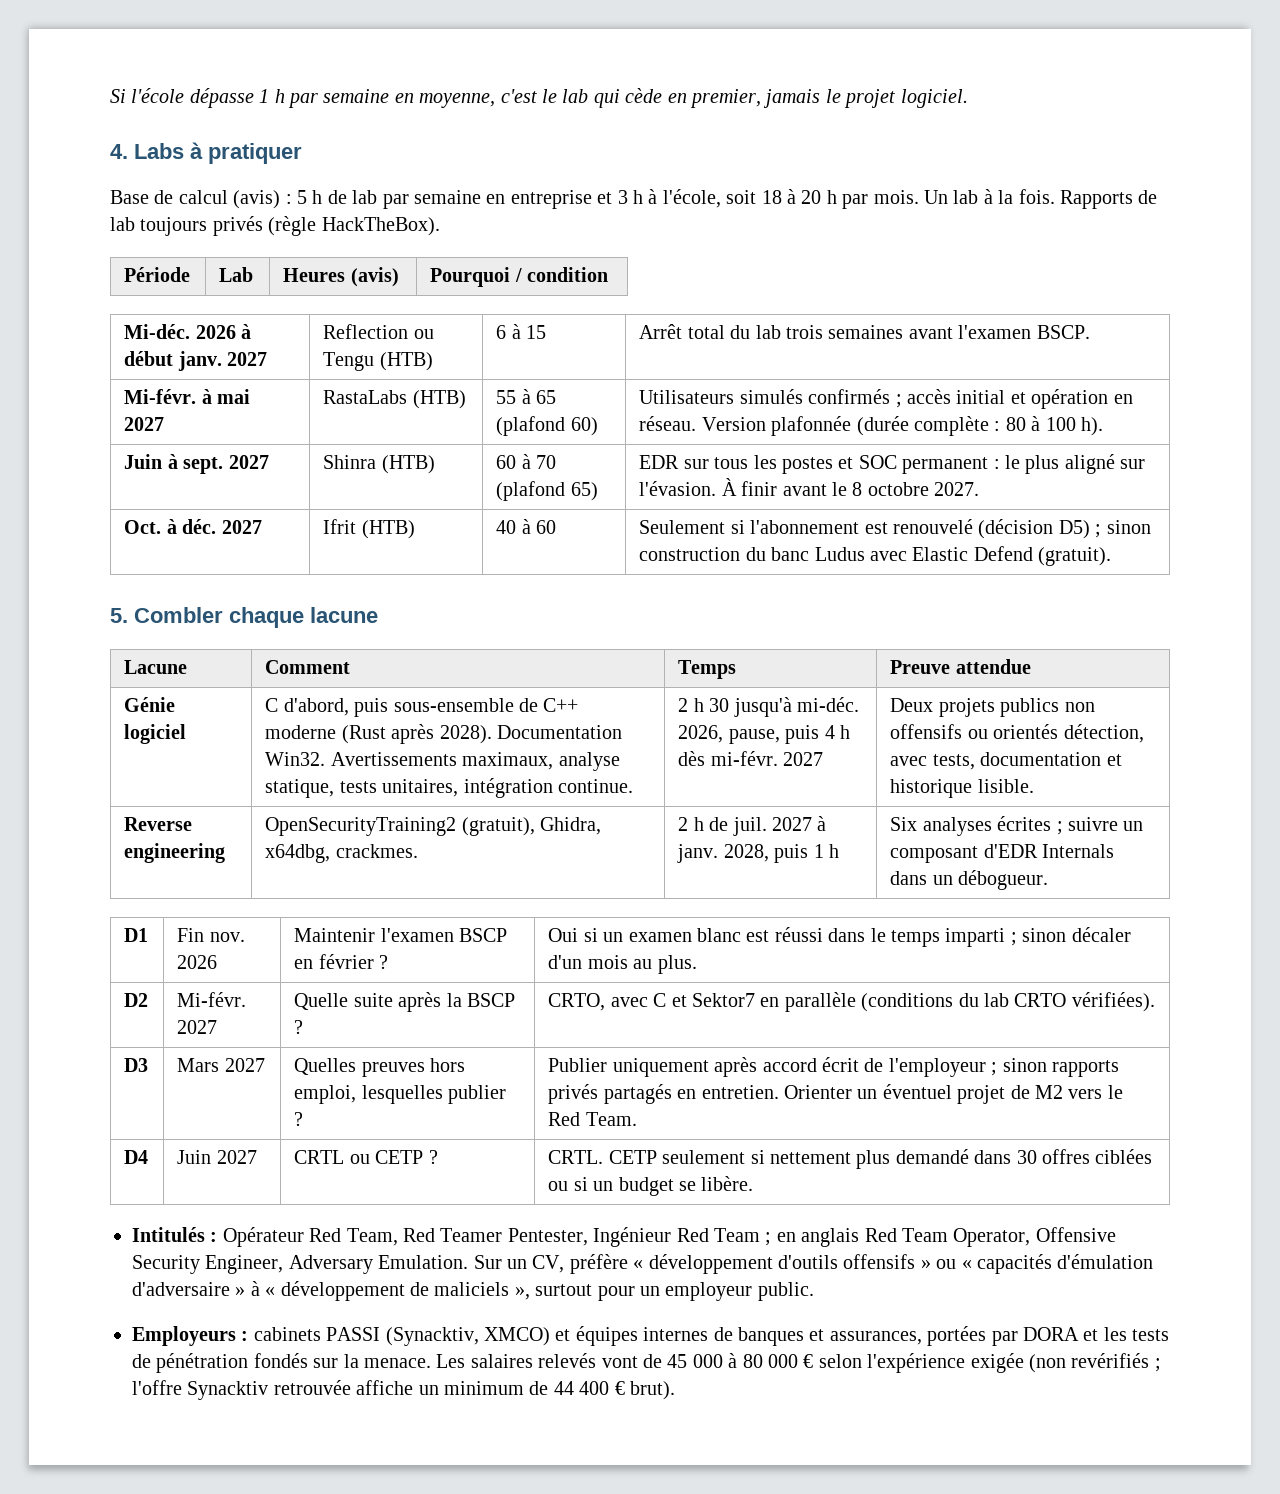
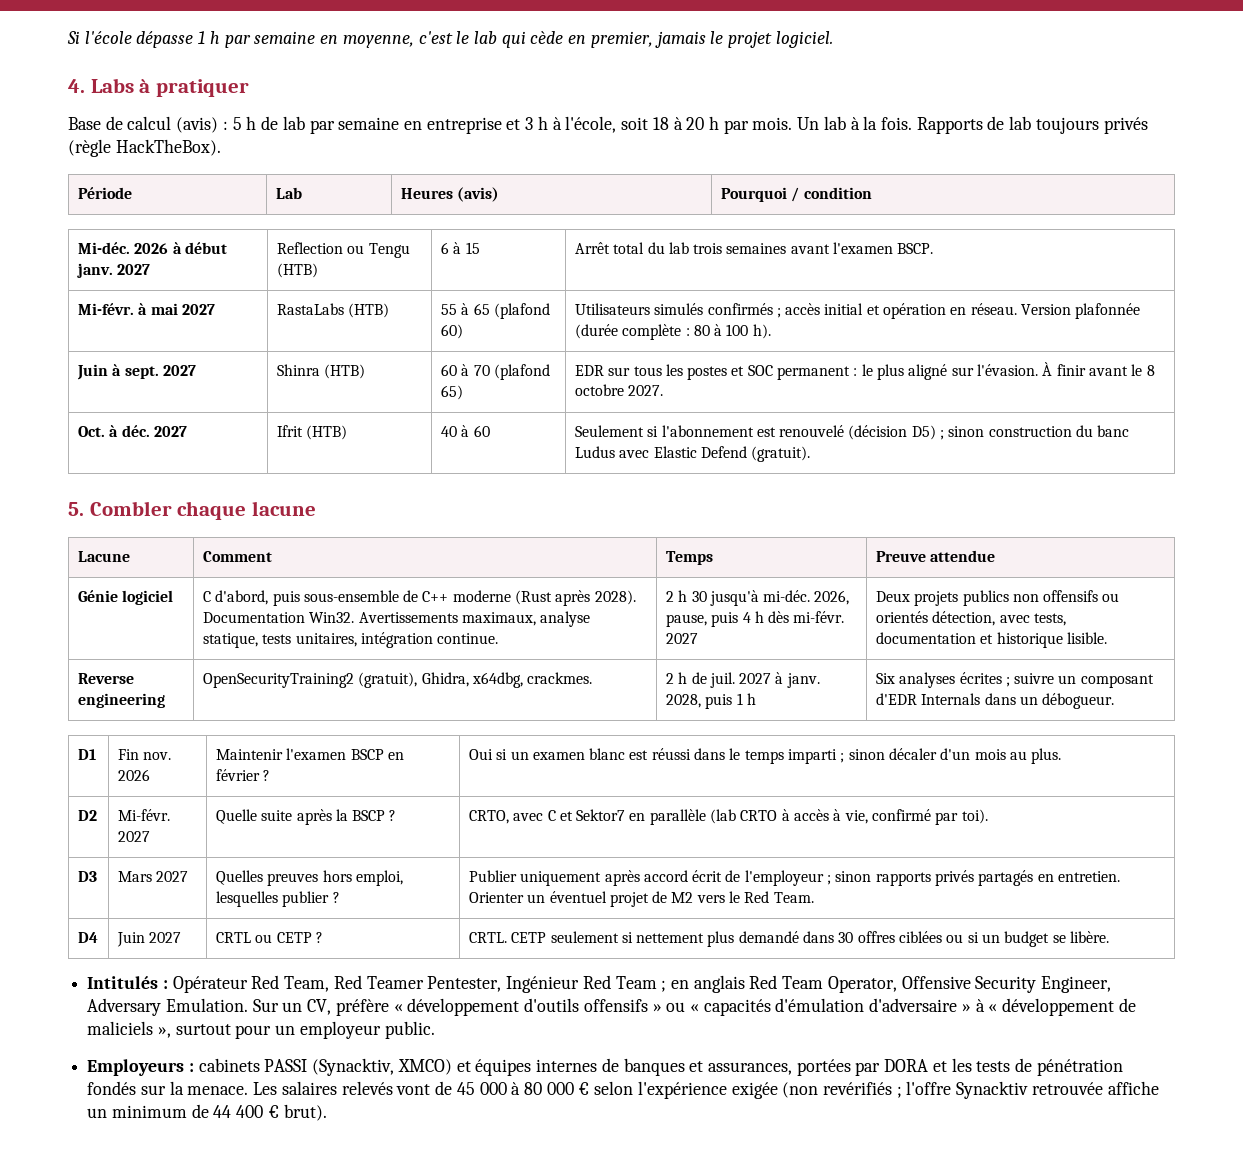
- D2 | Mi-févr. 2027 | Quelle suite après la BSCP ? | CRTO, avec C et Sektor7 en parallèle (conditions du lab CRTO vérifiées).
+ D2 | Mi-févr. 2027 | Quelle suite après la BSCP ? | CRTO, avec C et Sektor7 en parallèle (lab CRTO à accès à vie, confirmé par toi).

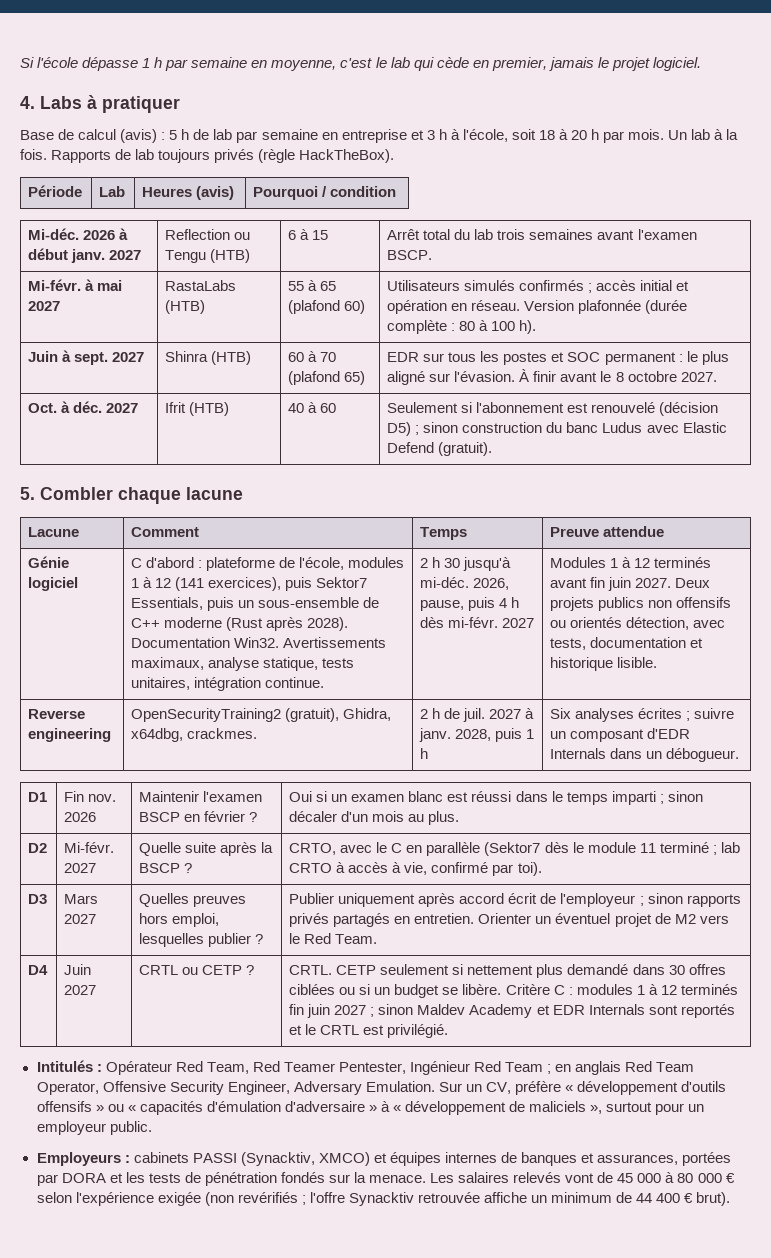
- C d'abord, puis sous-ensemble de C++ moderne (Rust après 2028).
+ C d'abord : plateforme de l'école, modules 1 à 12 (141 exercices), puis Sektor7 Essentials, puis un sous-ensemble de C++ moderne (Rust après 2028).
+ Modules 1 à 12 terminés avant fin juin 2027.
- D2 | Mi-févr. 2027 | Quelle suite après la BSCP ? | CRTO, avec C et Sektor7 en parallèle (lab CRTO à accès à vie, confirmé par toi).
+ D2 | Mi-févr. 2027 | Quelle suite après la BSCP ? | CRTO, avec le C en parallèle (Sektor7 dès le module 11 terminé ; lab CRTO à accès à vie, confirmé par toi).
+ Critère C : modules 1 à 12 terminés fin juin 2027 ; sinon Maldev Academy et EDR Internals sont reportés et le CRTL est privilégié.

